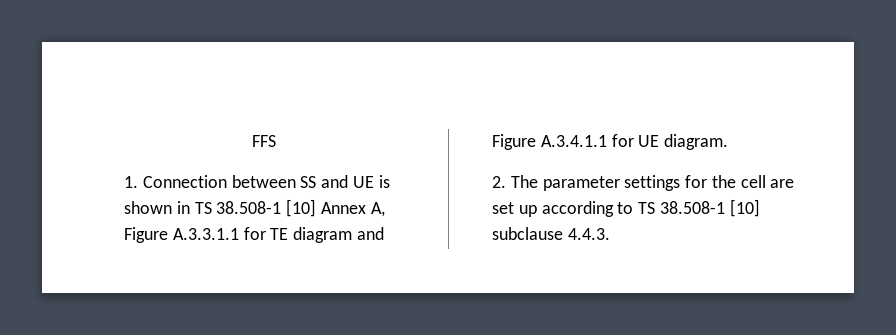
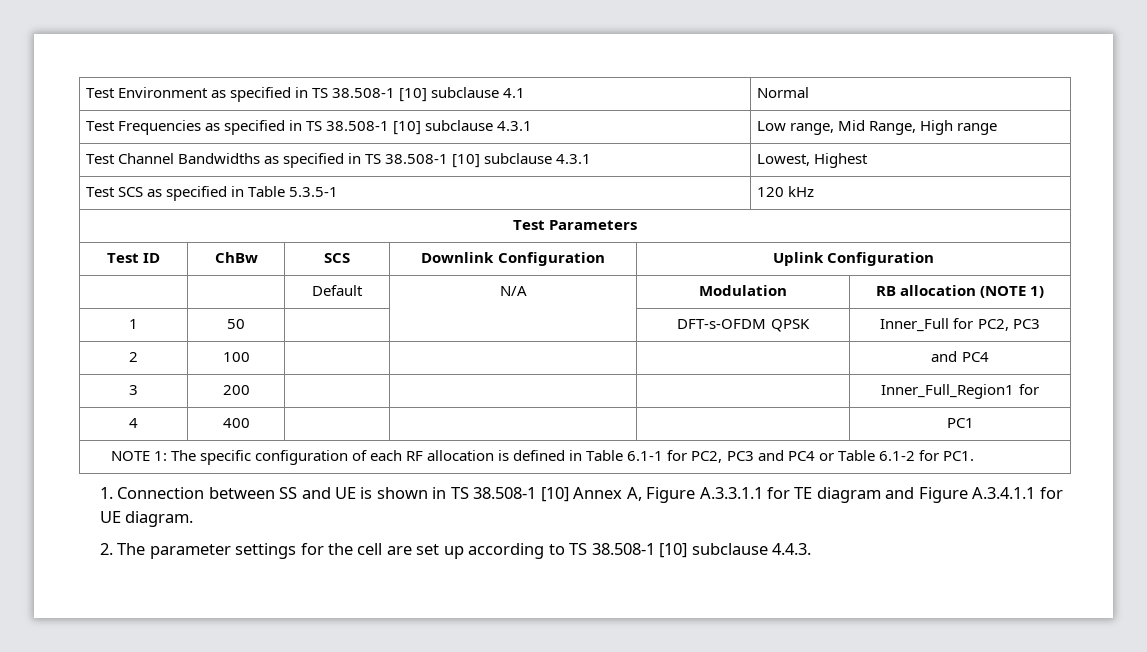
- FFS
+ Test Environment as specified in TS 38.508-1 [10] subclause 4.1 | Normal
+ Test Frequencies as specified in TS 38.508-1 [10] subclause 4.3.1 | Low range, Mid Range, High range
+ Test Channel Bandwidths as specified in TS 38.508-1 [10] subclause 4.3.1 | Lowest, Highest
+ Test SCS as specified in Table 5.3.5-1 | 120 kHz
+ Test Parameters
+ Test ID | ChBw | SCS | Downlink Configuration | Uplink Configuration
+ | | Default | N/A | Modulation | RB allocation (NOTE 1)
+ 1 | 50 | | | DFT-s-OFDM QPSK | Inner_Full for PC2, PC3
+ 2 | 100 | | | | and PC4
+ 3 | 200 | | | | Inner_Full_Region1 for
+ 4 | 400 | | | | PC1
+ NOTE 1: The specific configuration of each RF allocation is defined in Table 6.1-1 for PC2, PC3 and PC4 or Table 6.1-2 for PC1.

